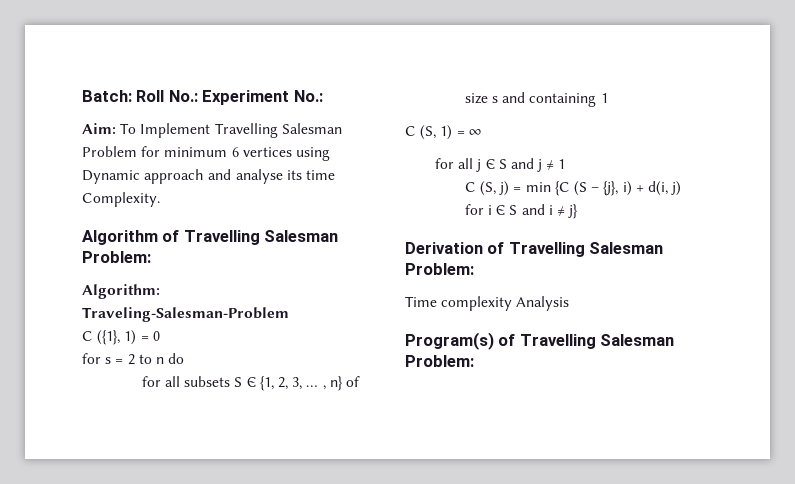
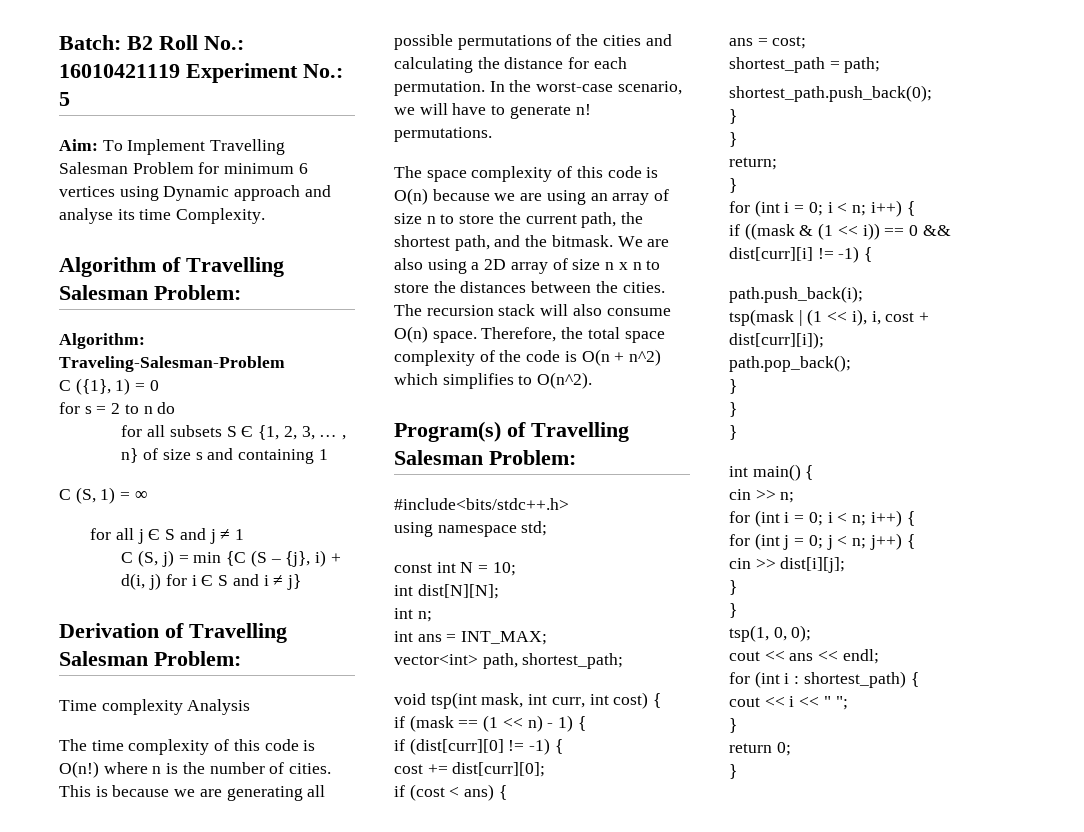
- Batch: Roll No.: Experiment No.:
+ Batch: B2 Roll No.: 16010421119 Experiment No.: 5
+ The time complexity of this code is O(n!) where n is the number of cities. This is because we are generating all possible permutations of the cities and calculating the distance for each permutation. In the worst-case scenario, we will have to generate n! permutations.
+ The space complexity of this code is O(n) because we are using an array of size n to store the current path, the shortest path, and the bitmask. We are also using a 2D array of size n x n to store the distances between the cities. The recursion stack will also consume O(n) space. Therefore, the total space complexity of the code is O(n + n^2) which simplifies to O(n^2).
+ #include<bits/stdc++.h>
+ using namespace std;
+ const int N = 10;
+ int dist[N][N];
+ int n;
+ int ans = INT_MAX;
+ vector<int> path, shortest_path;
+ void tsp(int mask, int curr, int cost) {
+ if (mask == (1 << n) - 1) {
+ if (dist[curr][0] != -1) {
+ cost += dist[curr][0];
+ if (cost < ans) {
+ ans = cost;
+ shortest_path = path;
+ shortest_path.push_back(0);
+ }
+ }
+ return;
+ }
+ for (int i = 0; i < n; i++) {
+ if ((mask & (1 << i)) == 0 && dist[curr][i] != -1) {
+ path.push_back(i);
+ tsp(mask | (1 << i), i, cost + dist[curr][i]);
+ path.pop_back();
+ }
+ }
+ }
+ int main() {
+ cin >> n;
+ for (int i = 0; i < n; i++) {
+ for (int j = 0; j < n; j++) {
+ cin >> dist[i][j];
+ }
+ }
+ tsp(1, 0, 0);
+ cout << ans << endl;
+ for (int i : shortest_path) {
+ cout << i << " ";
+ }
+ return 0;
+ }

